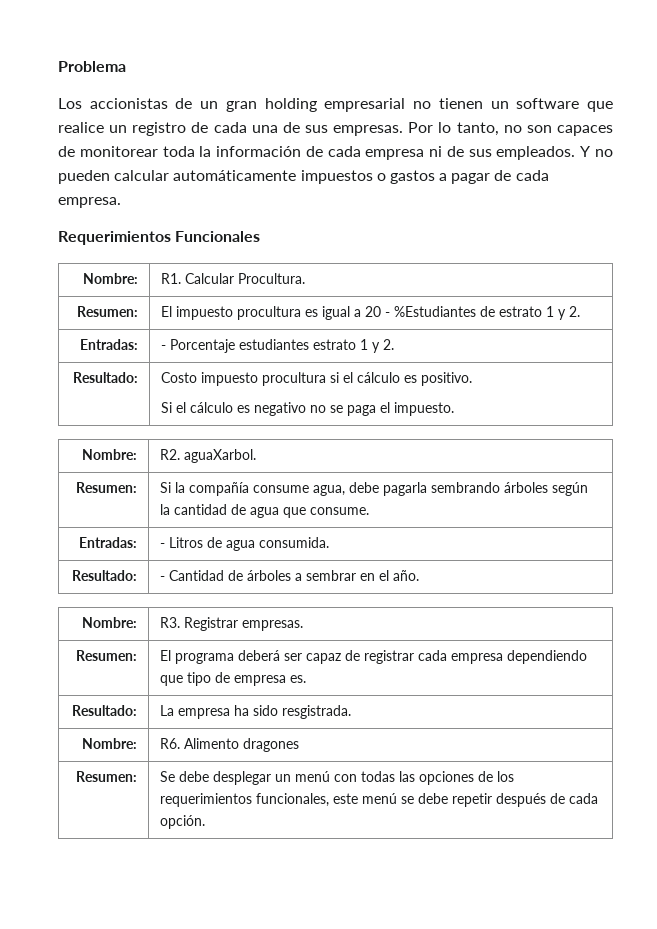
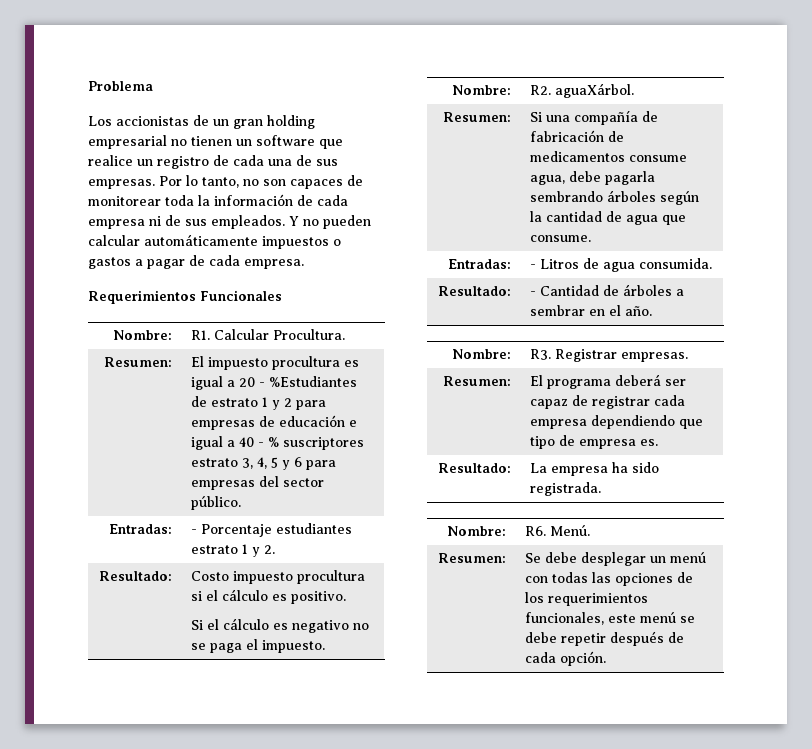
- Resumen: | El impuesto procultura es igual a 20 - %Estudiantes de estrato 1 y 2.
+ Resumen: | El impuesto procultura es igual a 20 - %Estudiantes de estrato 1 y 2 para empresas de educación e igual a 40 - % suscriptores estrato 3, 4, 5 y 6 para empresas del sector público.
- Nombre: | R2. aguaXarbol.
+ Nombre: | R2. aguaXárbol.
- Resumen: | Si la compañía consume agua, debe pagarla sembrando árboles según la cantidad de agua que consume.
+ Resumen: | Si una compañía de fabricación de medicamentos consume agua, debe pagarla sembrando árboles según la cantidad de agua que consume.
- Resultado: | La empresa ha sido resgistrada.
+ Resultado: | La empresa ha sido registrada.
- Nombre: | R6. Alimento dragones
+ Nombre: | R6. Menú.

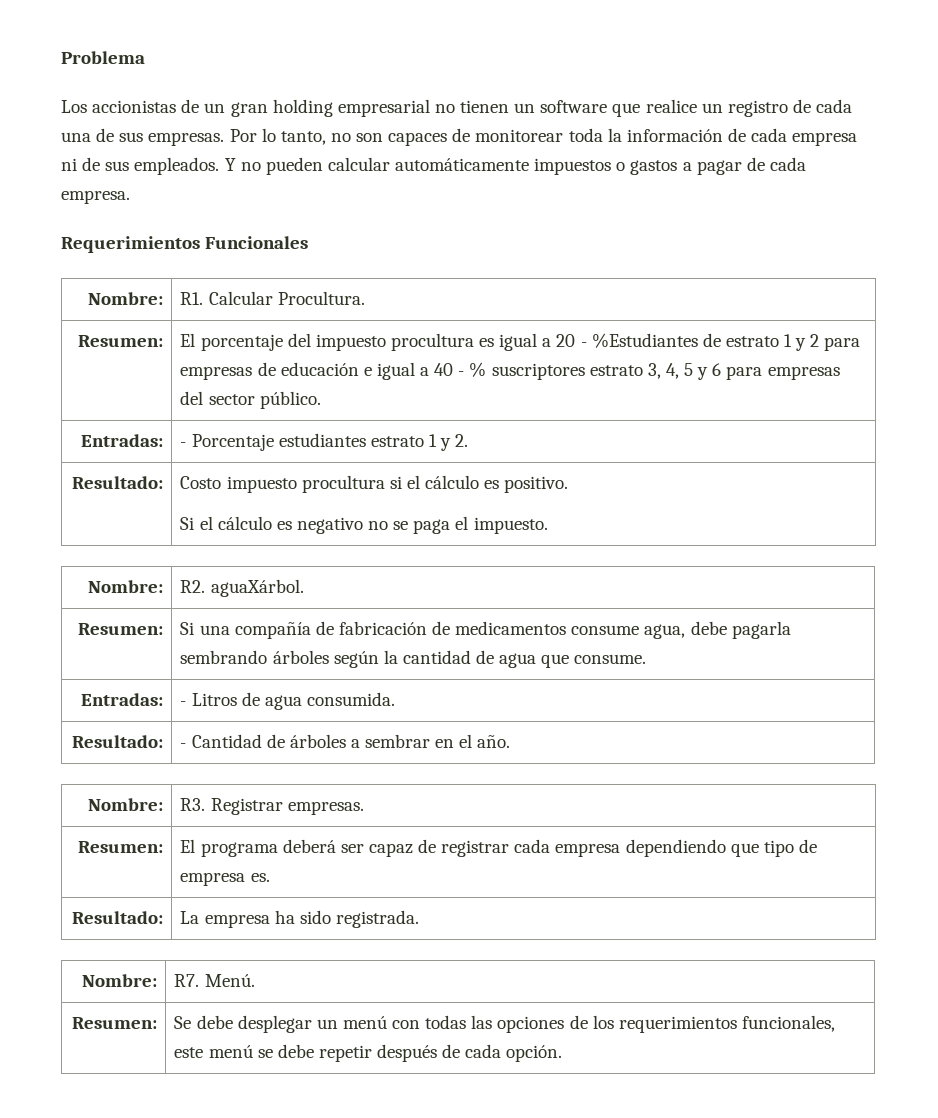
- Resumen: | El impuesto procultura es igual a 20 - %Estudiantes de estrato 1 y 2 para empresas de educación e igual a 40 - % suscriptores estrato 3, 4, 5 y 6 para empresas del sector público.
+ Resumen: | El porcentaje del impuesto procultura es igual a 20 - %Estudiantes de estrato 1 y 2 para empresas de educación e igual a 40 - % suscriptores estrato 3, 4, 5 y 6 para empresas del sector público.
- Nombre: | R6. Menú.
+ Nombre: | R7. Menú.

